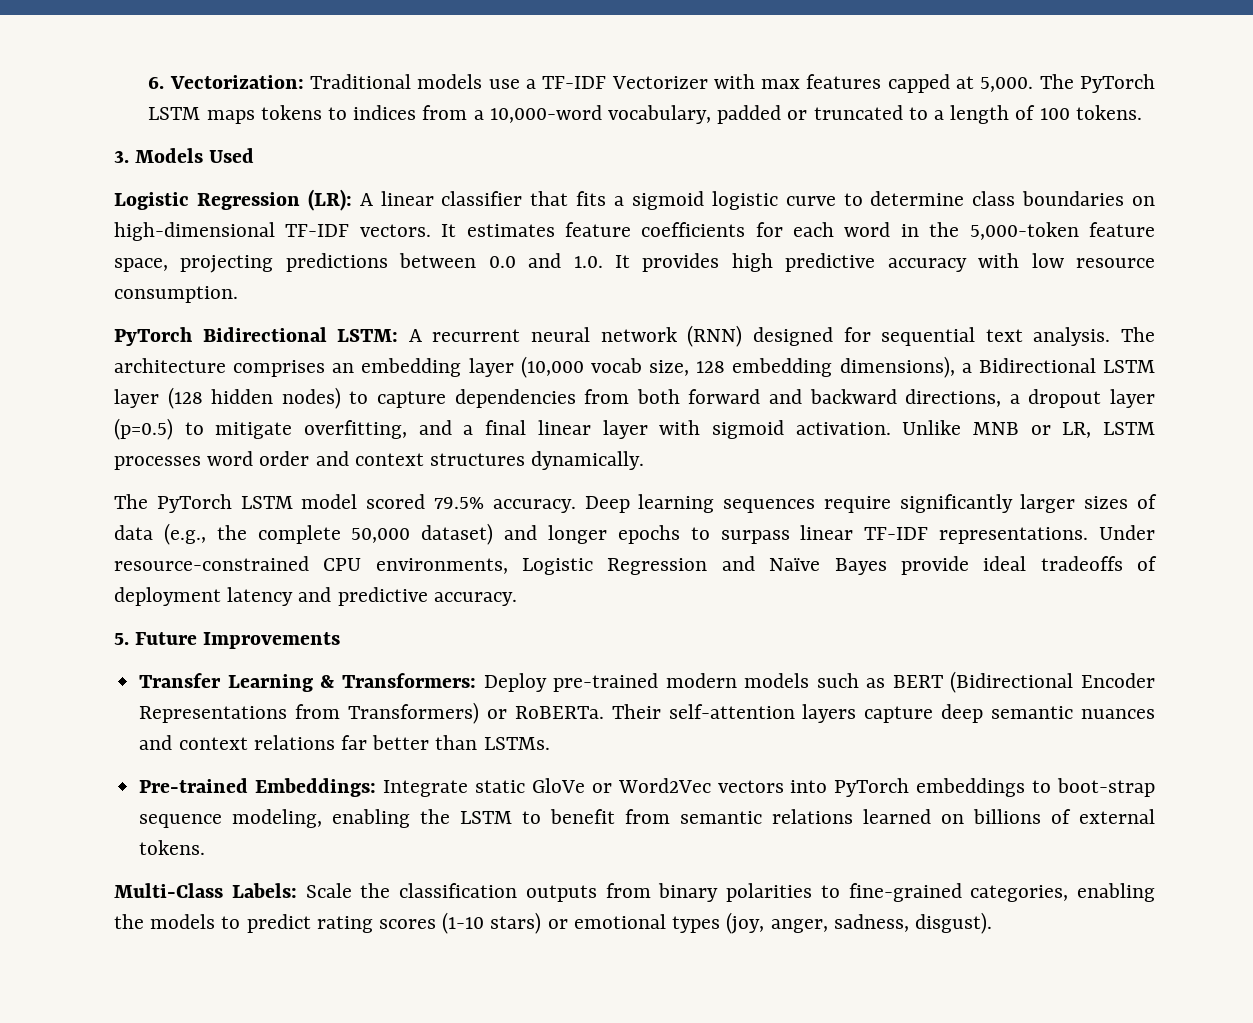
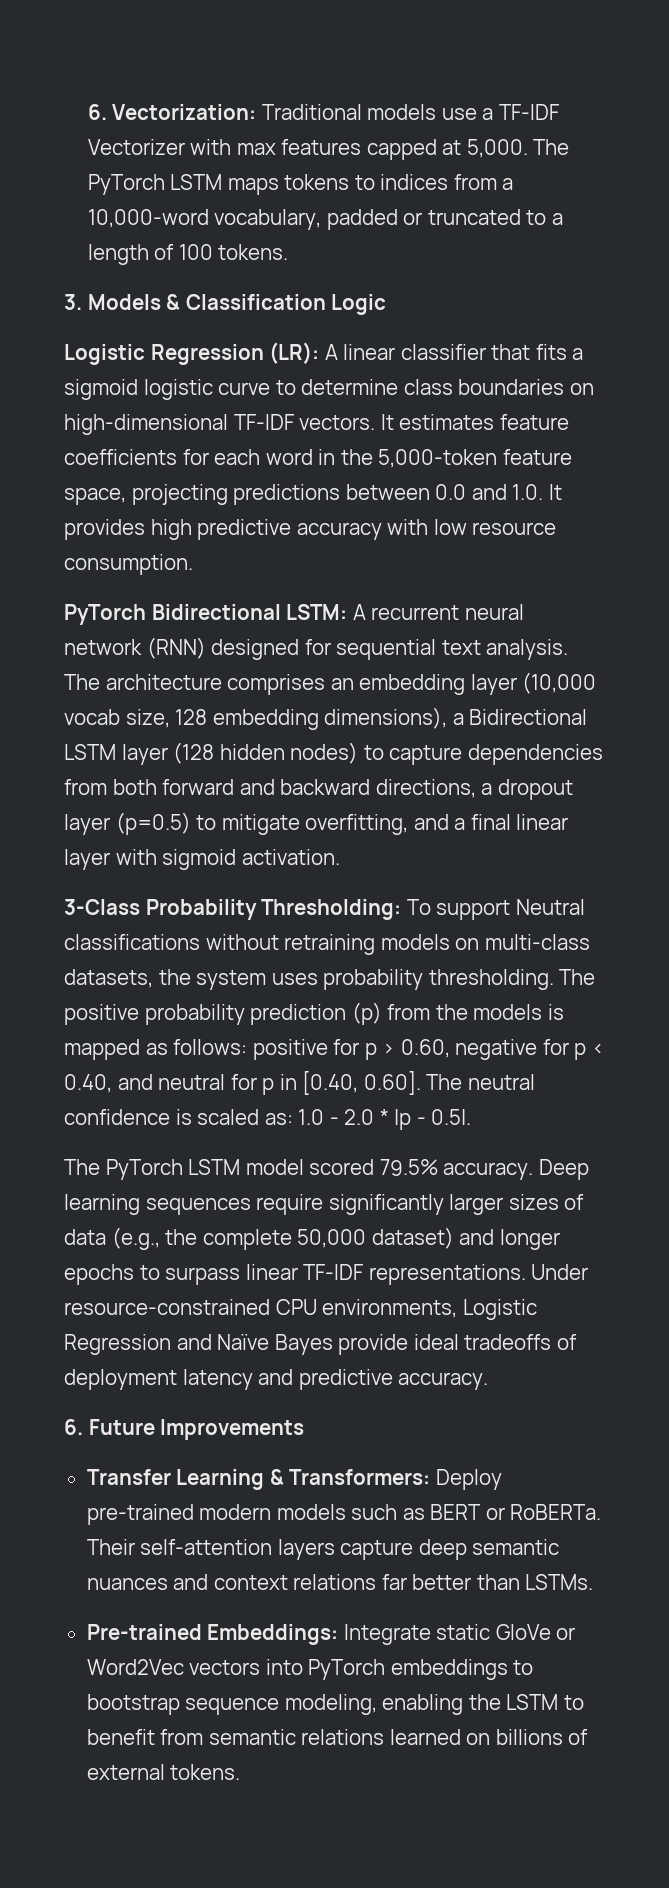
- 3. Models Used
+ 3. Models & Classification Logic
- The architecture comprises an embedding layer (10,000 vocab size, 128 embedding dimensions), a Bidirectional LSTM layer (128 hidden nodes) to capture dependencies from both forward and backward directions, a dropout layer (p=0.5) to mitigate overfitting, and a final linear layer with sigmoid activation. Unlike MNB or LR, LSTM processes word order and context structures dynamically.
+ The architecture comprises an embedding layer (10,000 vocab size, 128 embedding dimensions), a Bidirectional LSTM layer (128 hidden nodes) to capture dependencies from both forward and backward directions, a dropout layer (p=0.5) to mitigate overfitting, and a final linear layer with sigmoid activation.
+ 3-Class Probability Thresholding: To support Neutral classifications without retraining models on multi-class datasets, the system uses probability thresholding. The positive probability prediction (p) from the models is mapped as follows: positive for p > 0.60, negative for p < 0.40, and neutral for p in [0.40, 0.60]. The neutral confidence is scaled as: 1.0 - 2.0 * |p - 0.5|.
- 5. Future Improvements
+ 6. Future Improvements
- Transfer Learning & Transformers: Deploy pre-trained modern models such as BERT (Bidirectional Encoder Representations from Transformers) or RoBERTa.
+ Transfer Learning & Transformers: Deploy pre-trained modern models such as BERT or RoBERTa.
- Pre-trained Embeddings: Integrate static GloVe or Word2Vec vectors into PyTorch embeddings to boot-strap sequence modeling, enabling the LSTM to benefit from semantic relations learned on billions of external tokens.
+ Pre-trained Embeddings: Integrate static GloVe or Word2Vec vectors into PyTorch embeddings to bootstrap sequence modeling, enabling the LSTM to benefit from semantic relations learned on billions of external tokens.
- Multi-Class Labels: Scale the classification outputs from binary polarities to fine-grained categories, enabling the models to predict rating scores (1-10 stars) or emotional types (joy, anger, sadness, disgust).

